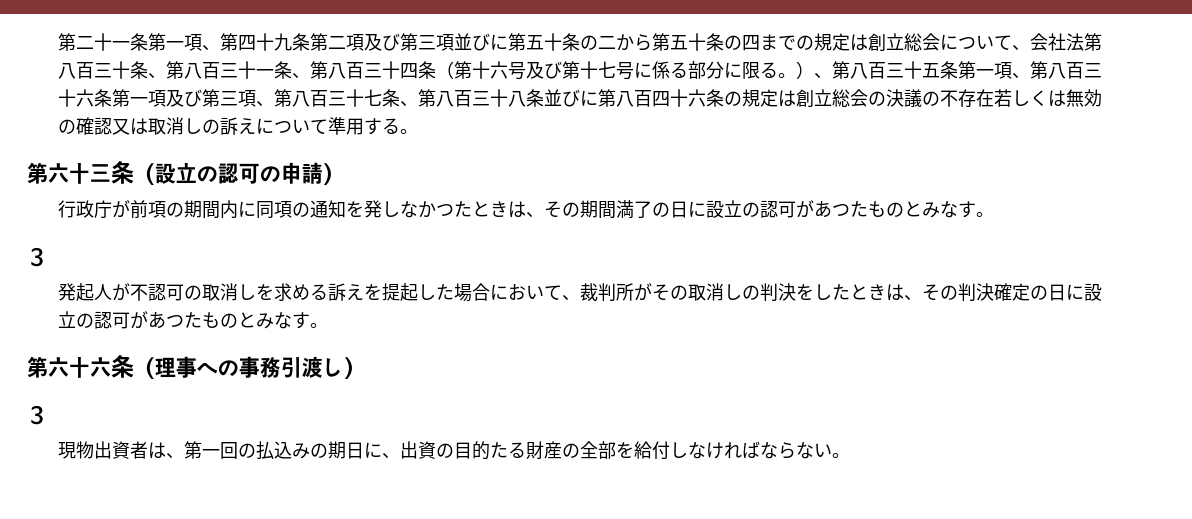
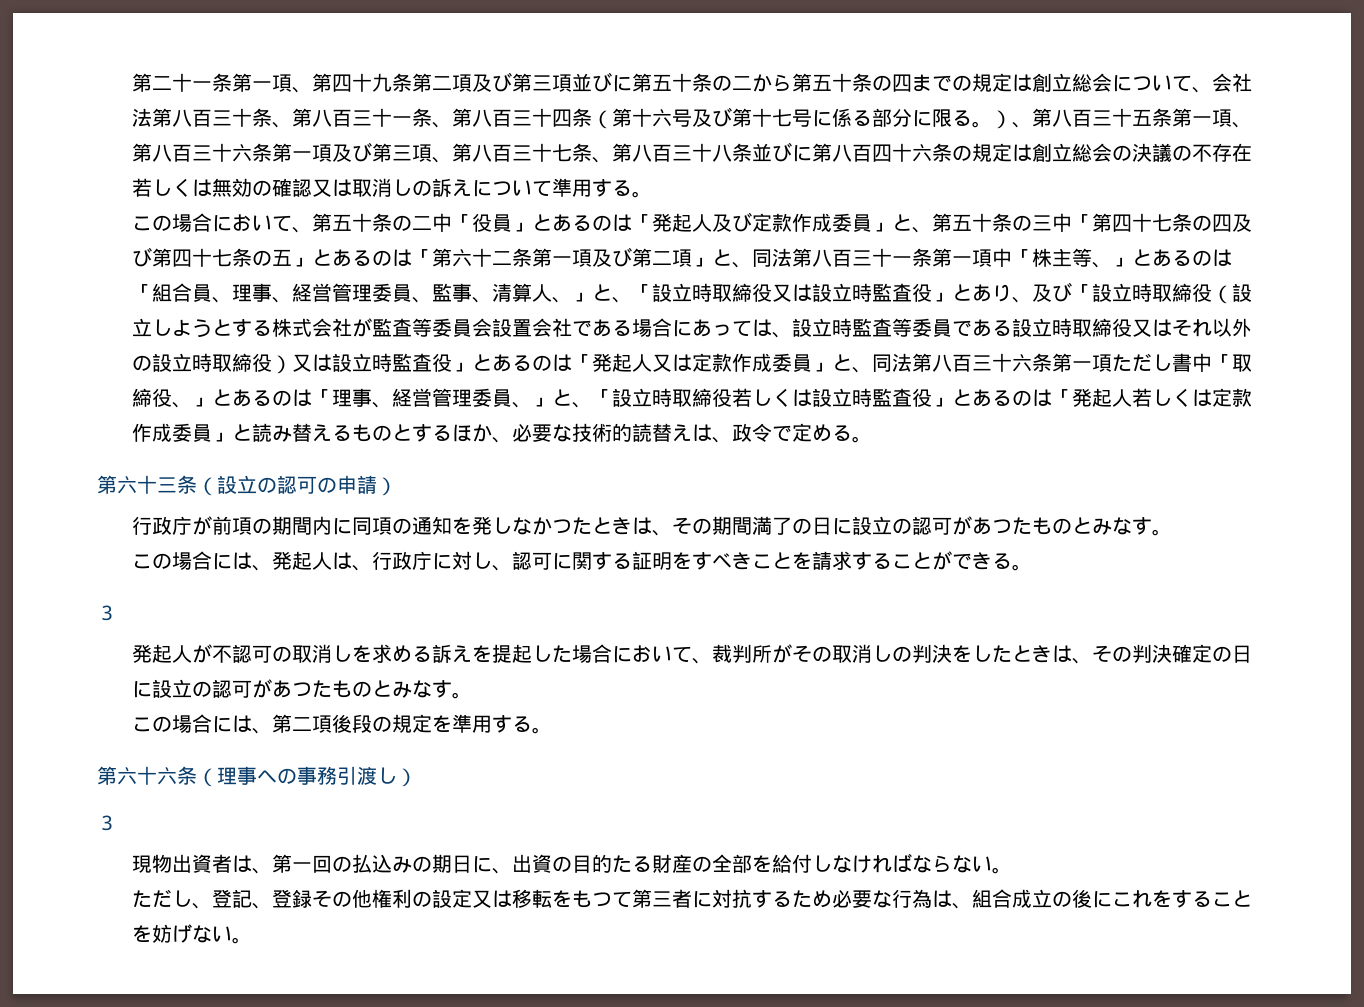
+ この場合において、第五十条の二中「役員」とあるのは「発起人及び定款作成委員」と、第五十条の三中「第四十七条の四及び第四十七条の五」とあるのは「第六十二条第一項及び第二項」と、同法第八百三十一条第一項中「株主等、」とあるのは「組合員、理事、経営管理委員、監事、清算人、」と、「設立時取締役又は設立時監査役」とあり、及び「設立時取締役（設立しようとする株式会社が監査等委員会設置会社である場合にあっては、設立時監査等委員である設立時取締役又はそれ以外の設立時取締役）又は設立時監査役」とあるのは「発起人又は定款作成委員」と、同法第八百三十六条第一項ただし書中「取締役、」とあるのは「理事、経営管理委員、」と、「設立時取締役若しくは設立時監査役」とあるのは「発起人若しくは定款作成委員」と読み替えるものとするほか、必要な技術的読替えは、政令で定める。
+ この場合には、発起人は、行政庁に対し、認可に関する証明をすべきことを請求することができる。
+ この場合には、第二項後段の規定を準用する。
+ ただし、登記、登録その他権利の設定又は移転をもつて第三者に対抗するため必要な行為は、組合成立の後にこれをすることを妨げない。

